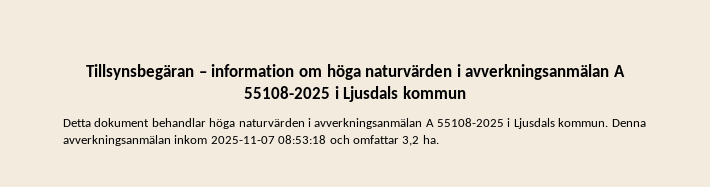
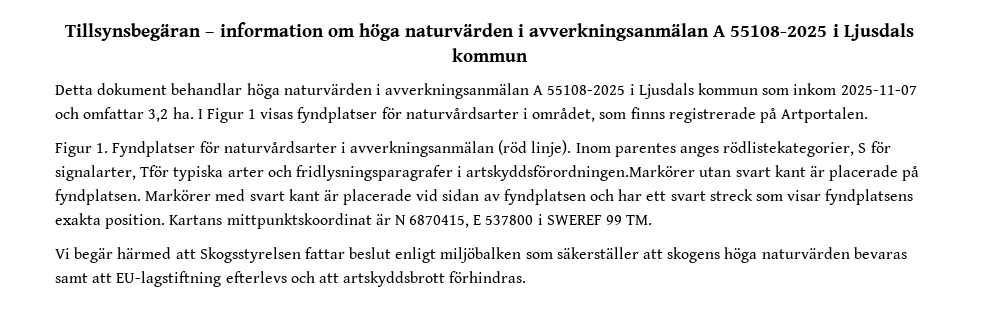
- Detta dokument behandlar höga naturvärden i avverkningsanmälan A 55108-2025 i Ljusdals kommun. Denna avverkningsanmälan inkom 2025-11-07 08:53:18 och omfattar 3,2 ha.
+ Detta dokument behandlar höga naturvärden i avverkningsanmälan A 55108-2025 i Ljusdals kommun som inkom 2025-11-07 och omfattar 3,2 ha.
+ I Figur 1 visas fyndplatser för naturvårdsarter i området, som finns registrerade på Artportalen.
+ Figur 1. Fyndplatser för naturvårdsarter i avverkningsanmälan (röd linje). Inom parentes anges rödlistekategorier, S för signalarter, Tför typiska arter och fridlysningsparagrafer i artskyddsförordningen.Markörer utan svart kant är placerade på fyndplatsen. Markörer med svart kant är placerade vid sidan av fyndplatsen och har ett svart streck som visar fyndplatsens exakta position. Kartans mittpunktskoordinat är N 6870415, E 537800 i SWEREF 99 TM.
+ Vi begär härmed att Skogsstyrelsen fattar beslut enligt miljöbalken som säkerställer att skogens höga naturvärden bevaras samt att EU-lagstiftning efterlevs och att artskyddsbrott förhindras.

